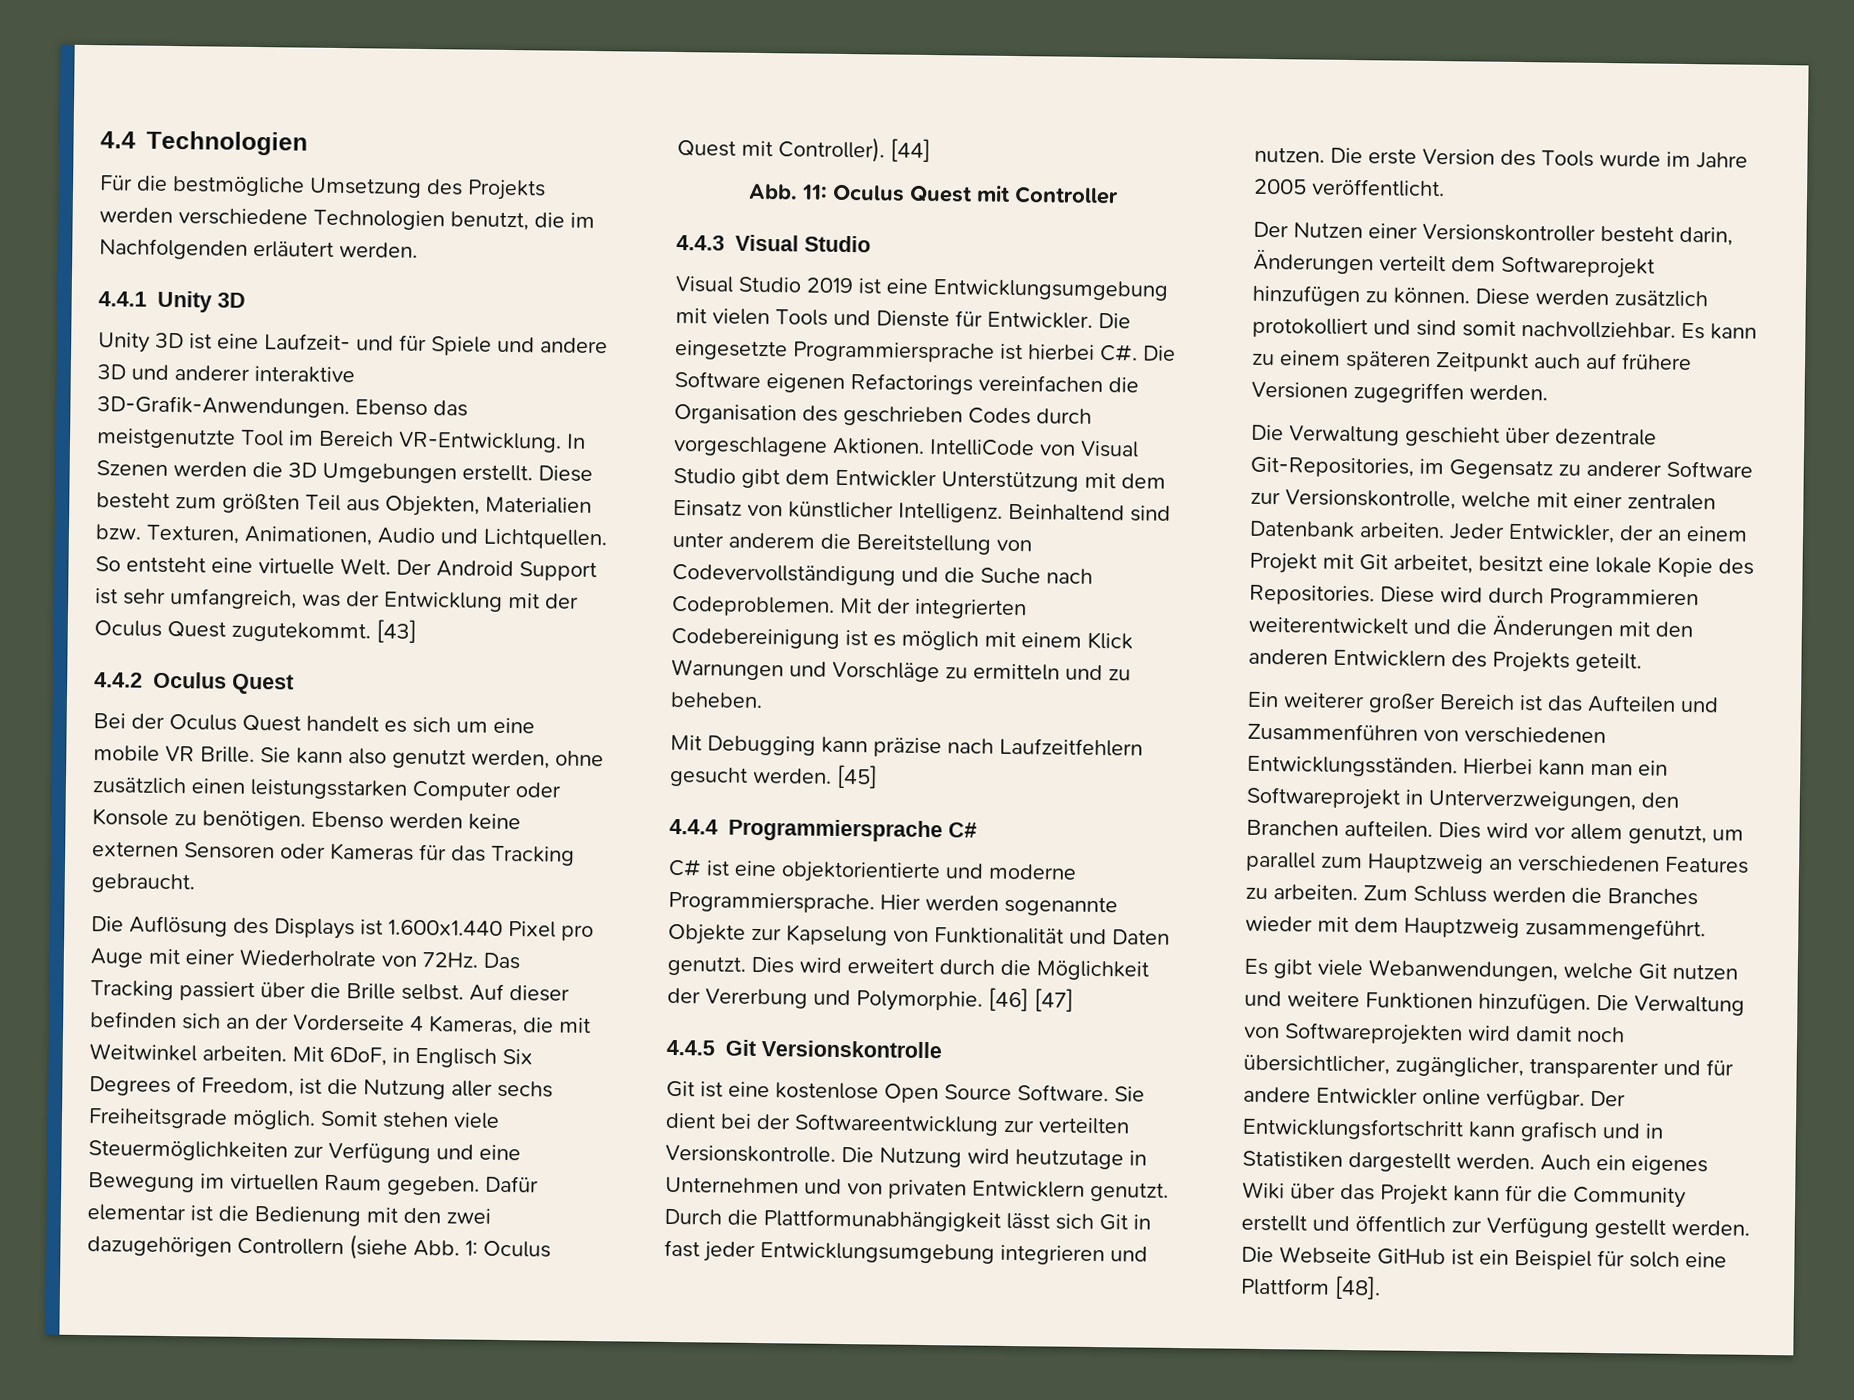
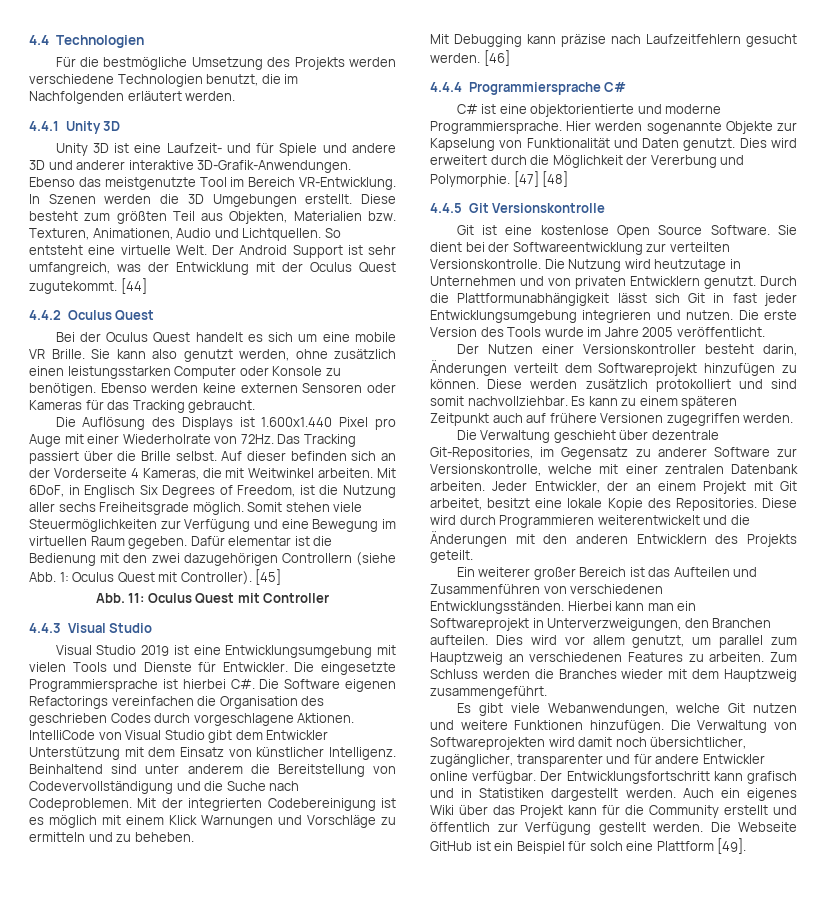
- [43]
+ [44]
- [44]
+ [45]
- [45]
+ [46]
- [46] [47]
+ [47] [48]
- Die Webseite GitHub ist ein Beispiel für solch eine Plattform [48].
+ Die Webseite GitHub ist ein Beispiel für solch eine Plattform [49].

